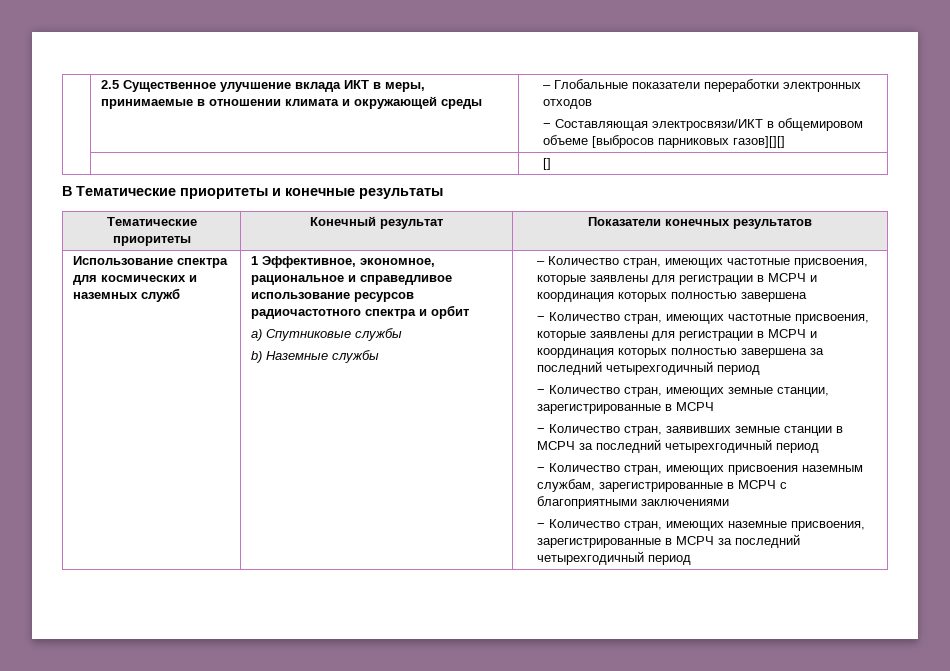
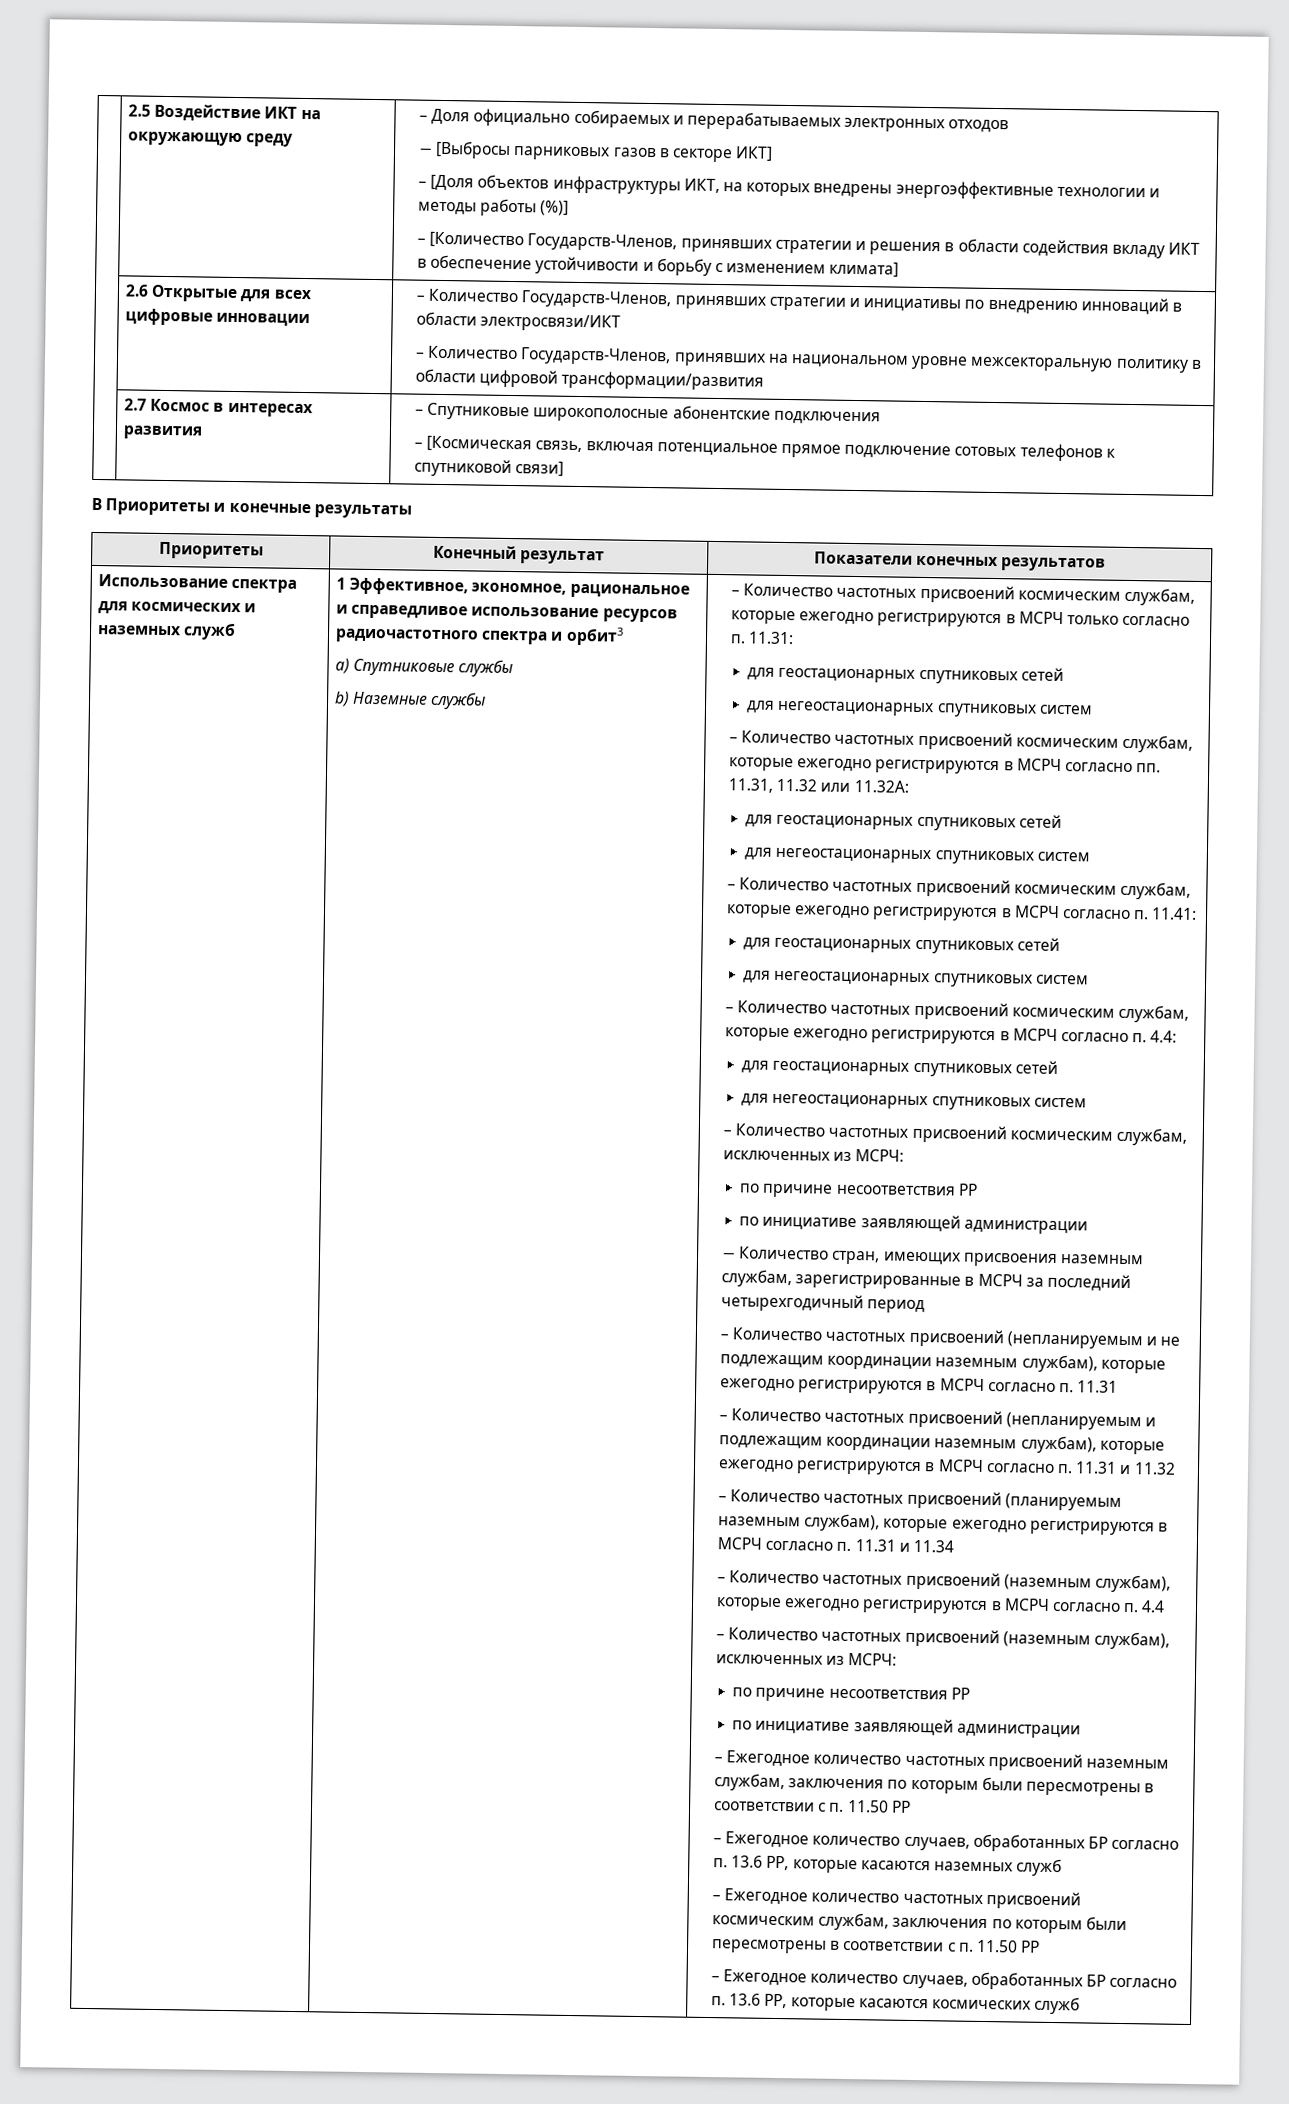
- 2.5 Существенное улучшение вклада ИКТ в меры, принимаемые в отношении климата и окружающей среды | – Глобальные показатели переработки электронных отходов
- − Составляющая электросвязи/ИКТ в общемировом объеме [выбросов парниковых газов][][]
- | | []
+ 2.5 Воздействие ИКТ на окружающую среду | – Доля официально собираемых и перерабатываемых электронных отходов
+ − [Выбросы парниковых газов в секторе ИКТ]
+ – [Доля объектов инфраструктуры ИКТ, на которых внедрены энергоэффективные технологии и методы работы (%)]
+ – [Количество Государств-Членов, принявших стратегии и решения в области содействия вкладу ИКТ в обеспечение устойчивости и борьбу с изменением климата]
+ | 2.6 Открытые для всех цифровые инновации | – Количество Государств-Членов, принявших стратегии и инициативы по внедрению инноваций в области электросвязи/ИКТ
+ – Количество Государств-Членов, принявших на национальном уровне межсекторальную политику в области цифровой трансформации/развития
+ | 2.7 Космос в интересах развития | – Спутниковые широкополосные абонентские подключения
+ – [Космическая связь, включая потенциальное прямое подключение сотовых телефонов к спутниковой связи]
- B Тематические приоритеты и конечные результаты
+ B Приоритеты и конечные результаты
- Тематические приоритеты | Конечный результат | Показатели конечных результатов
+ Приоритеты | Конечный результат | Показатели конечных результатов
- 1 Эффективное, экономное, рациональное и справедливое использование ресурсов радиочастотного спектра и орбит
+ 1 Эффективное, экономное, рациональное и справедливое использование ресурсов радиочастотного спектра и орбит3
- b) Наземные службы | – Количество стран, имеющих частотные присвоения, которые заявлены для регистрации в МСРЧ и координация которых полностью завершена
- − Количество стран, имеющих частотные присвоения, которые заявлены для регистрации в МСРЧ и координация которых полностью завершена за последний четырехгодичный период
- − Количество стран, имеющих земные станции, зарегистрированные в МСРЧ
- − Количество стран, заявивших земные станции в МСРЧ за последний четырехгодичный период
+ b) Наземные службы | – Количество частотных присвоений космическим службам, которые ежегодно регистрируются в МСРЧ только согласно п. 11.31:
+ для геостационарных спутниковых сетей
+ для негеостационарных спутниковых систем
+ – Количество частотных присвоений космическим службам, которые ежегодно регистрируются в МСРЧ согласно пп. 11.31, 11.32 или 11.32A:
+ для геостационарных спутниковых сетей
+ для негеостационарных спутниковых систем
+ – Количество частотных присвоений космическим службам, которые ежегодно регистрируются в МСРЧ согласно п. 11.41:
+ для геостационарных спутниковых сетей
+ для негеостационарных спутниковых систем
+ – Количество частотных присвоений космическим службам, которые ежегодно регистрируются в МСРЧ согласно п. 4.4:
+ для геостационарных спутниковых сетей
+ для негеостационарных спутниковых систем
+ – Количество частотных присвоений космическим службам, исключенных из МСРЧ:
+ по причине несоответствия РР
+ по инициативе заявляющей администрации
- − Количество стран, имеющих присвоения наземным службам, зарегистрированные в МСРЧ с благоприятными заключениями
- − Количество стран, имеющих наземные присвоения, зарегистрированные в МСРЧ за последний четырехгодичный период
+ − Количество стран, имеющих присвоения наземным службам, зарегистрированные в МСРЧ за последний четырехгодичный период
+ – Количество частотных присвоений (непланируемым и не подлежащим координации наземным службам), которые ежегодно регистрируются в МСРЧ согласно п. 11.31
+ – Количество частотных присвоений (непланируемым и подлежащим координации наземным службам), которые ежегодно регистрируются в МСРЧ согласно п. 11.31 и 11.32
+ – Количество частотных присвоений (планируемым наземным службам), которые ежегодно регистрируются в МСРЧ согласно п. 11.31 и 11.34
+ – Количество частотных присвоений (наземным службам), которые ежегодно регистрируются в МСРЧ согласно п. 4.4
+ – Количество частотных присвоений (наземным службам), исключенных из МСРЧ:
+ по причине несоответствия РР
+ по инициативе заявляющей администрации
+ – Ежегодное количество частотных присвоений наземным службам, заключения по которым были пересмотрены в соответствии с п. 11.50 РР
+ – Ежегодное количество случаев, обработанных БР согласно п. 13.6 РР, которые касаются наземных служб
+ – Ежегодное количество частотных присвоений космическим службам, заключения по которым были пересмотрены в соответствии с п. 11.50 РР
+ – Ежегодное количество случаев, обработанных БР согласно п. 13.6 РР, которые касаются космических служб

